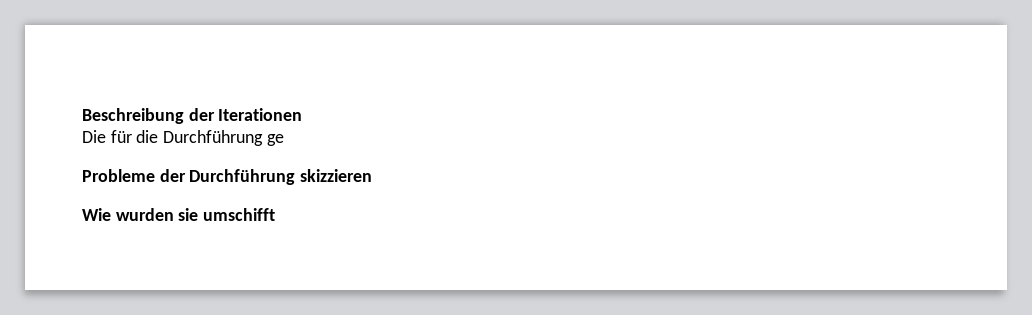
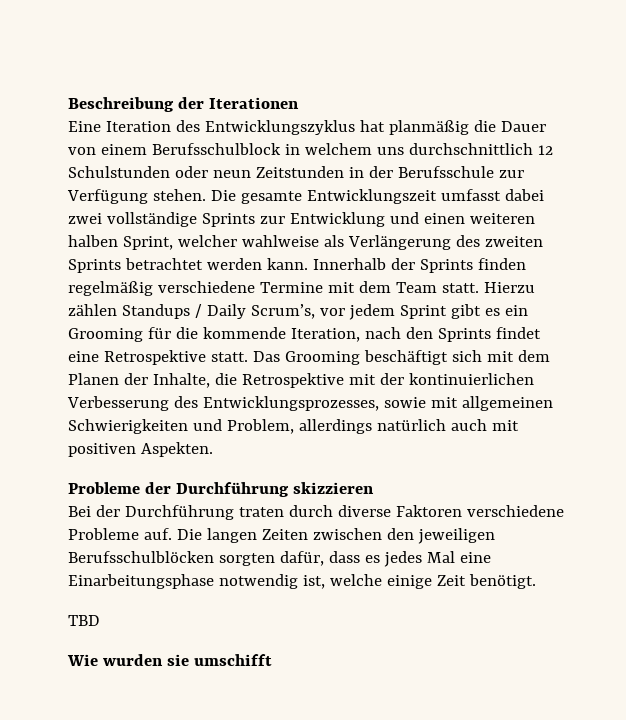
- Die für die Durchführung ge
+ Eine Iteration des Entwicklungszyklus hat planmäßig die Dauer von einem Berufsschulblock in welchem uns durchschnittlich 12 Schulstunden oder neun Zeitstunden in der Berufsschule zur Verfügung stehen. Die gesamte Entwicklungszeit umfasst dabei zwei vollständige Sprints zur Entwicklung und einen weiteren halben Sprint, welcher wahlweise als Verlängerung des zweiten Sprints betrachtet werden kann. Innerhalb der Sprints finden regelmäßig verschiedene Termine mit dem Team statt. Hierzu zählen Standups / Daily Scrum’s, vor jedem Sprint gibt es ein Grooming für die kommende Iteration, nach den Sprints findet eine Retrospektive statt. Das Grooming beschäftigt sich mit dem Planen der Inhalte, die Retrospektive mit der kontinuierlichen Verbesserung des Entwicklungsprozesses, sowie mit allgemeinen Schwierigkeiten und Problem, allerdings natürlich auch mit positiven Aspekten.
  Probleme der Durchführung skizzieren
+ Bei der Durchführung traten durch diverse Faktoren verschiedene Probleme auf. Die langen Zeiten zwischen den jeweiligen Berufsschulblöcken sorgten dafür, dass es jedes Mal eine Einarbeitungsphase notwendig ist, welche einige Zeit benötigt.
+ TBD

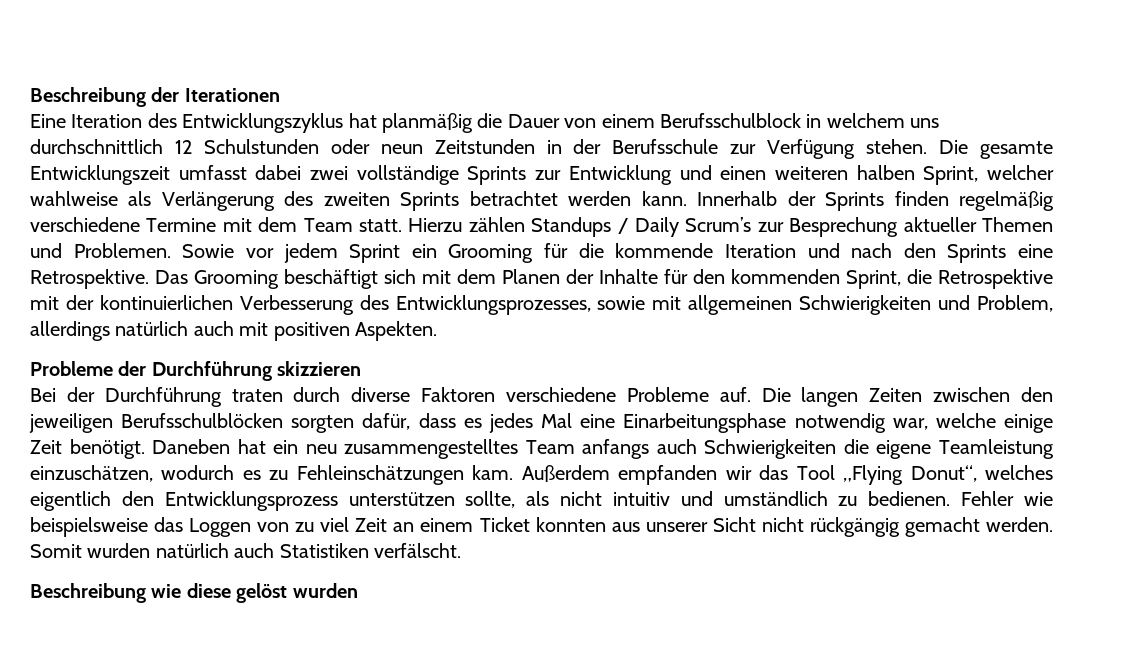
- Hierzu zählen Standups / Daily Scrum’s, vor jedem Sprint gibt es ein Grooming für die kommende Iteration, nach den Sprints findet eine Retrospektive statt.
+ Hierzu zählen Standups / Daily Scrum’s zur Besprechung aktueller Themen und Problemen. Sowie vor jedem Sprint ein Grooming für die kommende Iteration und nach den Sprints eine Retrospektive.
- Das Grooming beschäftigt sich mit dem Planen der Inhalte, die Retrospektive mit der kontinuierlichen Verbesserung des Entwicklungsprozesses, sowie mit allgemeinen Schwierigkeiten und Problem, allerdings natürlich auch mit positiven Aspekten.
+ Das Grooming beschäftigt sich mit dem Planen der Inhalte für den kommenden Sprint, die Retrospektive mit der kontinuierlichen Verbesserung des Entwicklungsprozesses, sowie mit allgemeinen Schwierigkeiten und Problem, allerdings natürlich auch mit positiven Aspekten.
- Die langen Zeiten zwischen den jeweiligen Berufsschulblöcken sorgten dafür, dass es jedes Mal eine Einarbeitungsphase notwendig ist, welche einige Zeit benötigt.
- TBD
- Wie wurden sie umschifft
+ Die langen Zeiten zwischen den jeweiligen Berufsschulblöcken sorgten dafür, dass es jedes Mal eine Einarbeitungsphase notwendig war, welche einige Zeit benötigt. Daneben hat ein neu zusammengestelltes Team anfangs auch Schwierigkeiten die eigene Teamleistung einzuschätzen, wodurch es zu Fehleinschätzungen kam. Außerdem empfanden wir das Tool „Flying Donut“, welches eigentlich den Entwicklungsprozess unterstützen sollte, als nicht intuitiv und umständlich zu bedienen. Fehler wie beispielsweise das Loggen von zu viel Zeit an einem Ticket konnten aus unserer Sicht nicht rückgängig gemacht werden. Somit wurden natürlich auch Statistiken verfälscht.
+ Beschreibung wie diese gelöst wurden

